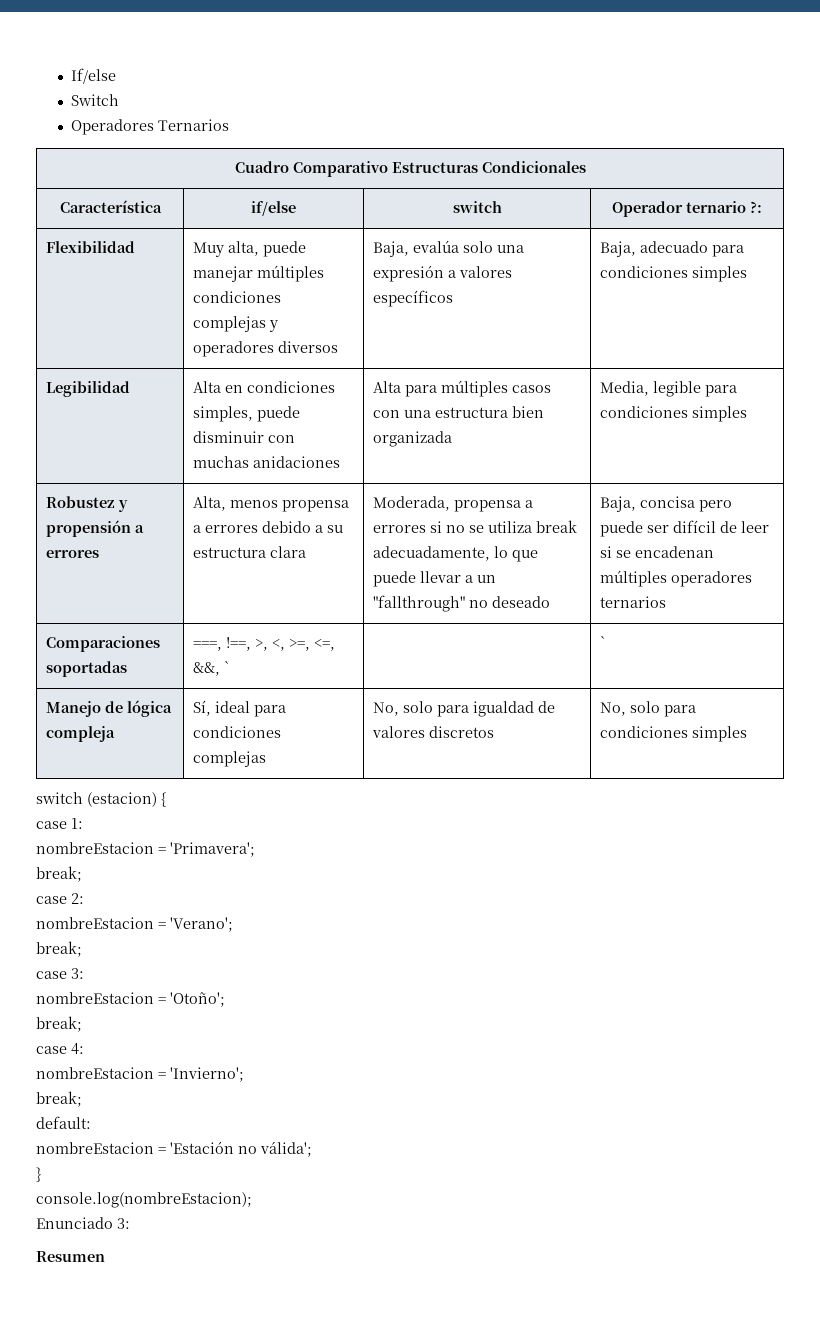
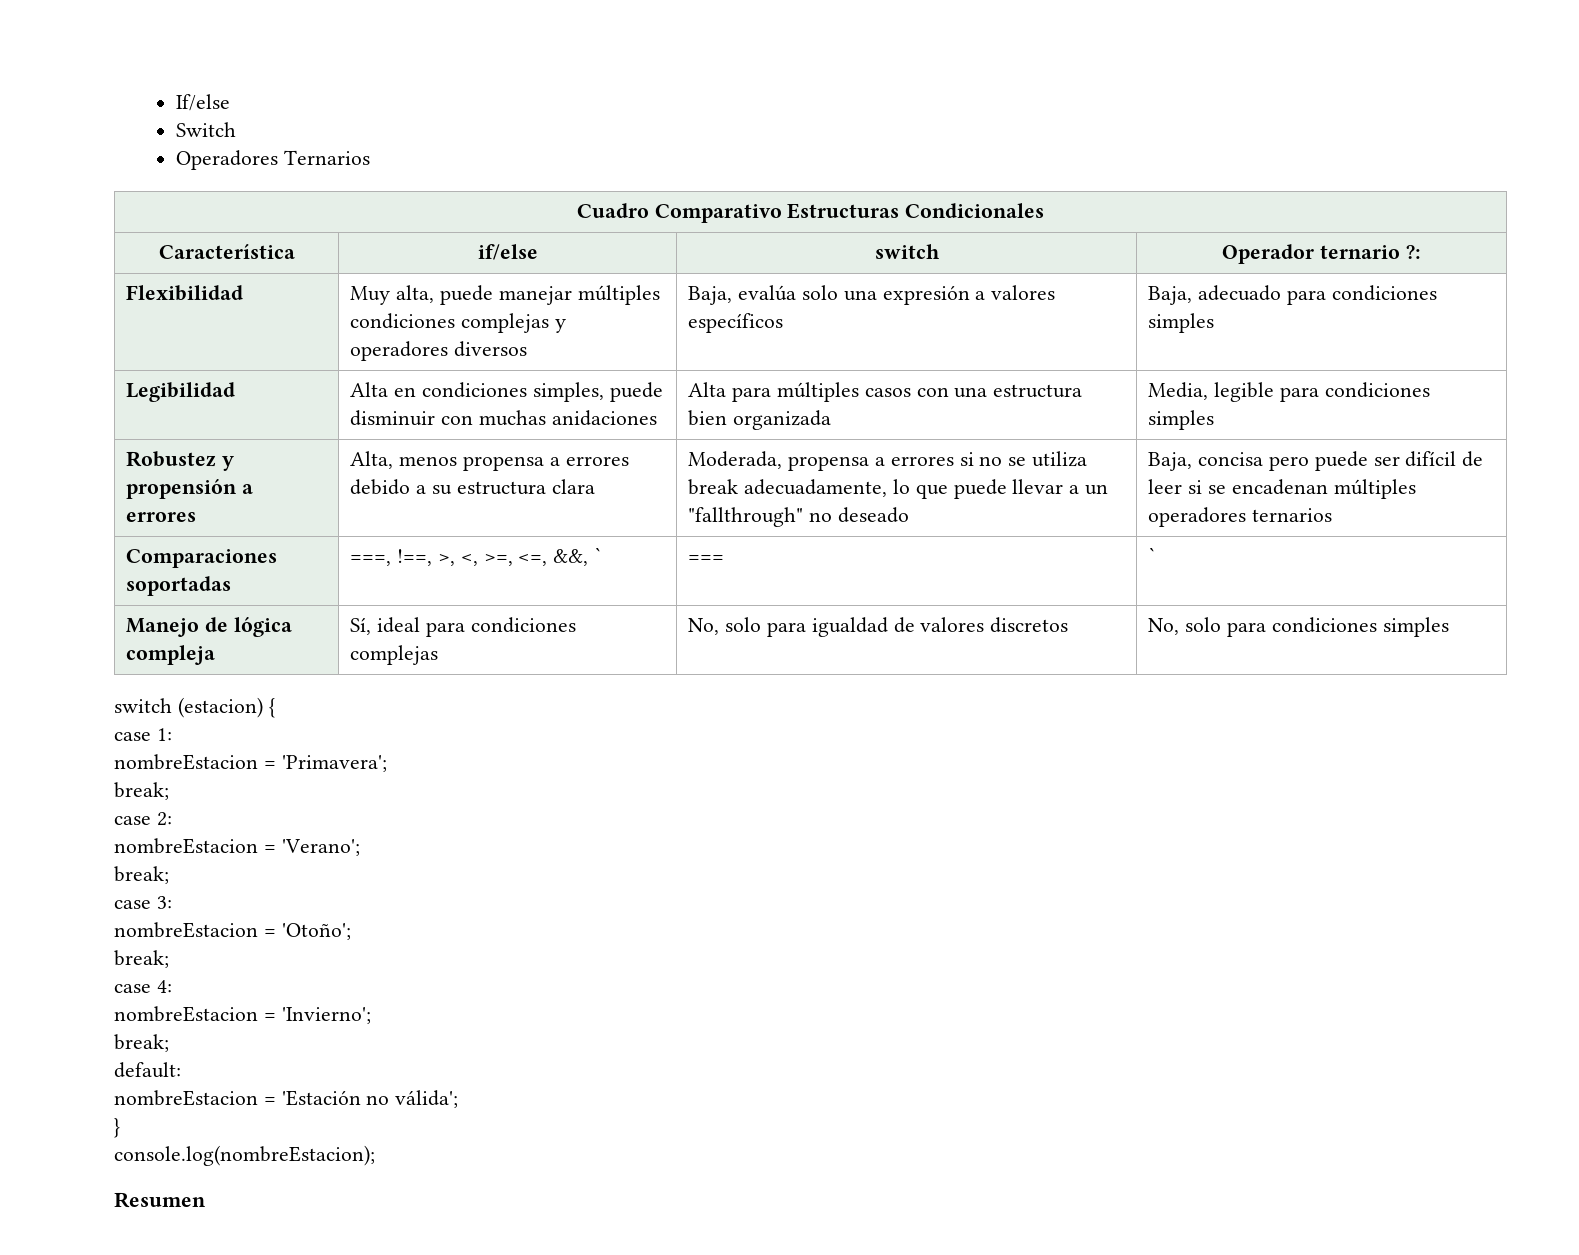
- Comparaciones soportadas | ===, !==, >, <, >=, <=, &&, ` | | `
+ Comparaciones soportadas | ===, !==, >, <, >=, <=, &&, ` | === | `
- Enunciado 3:

